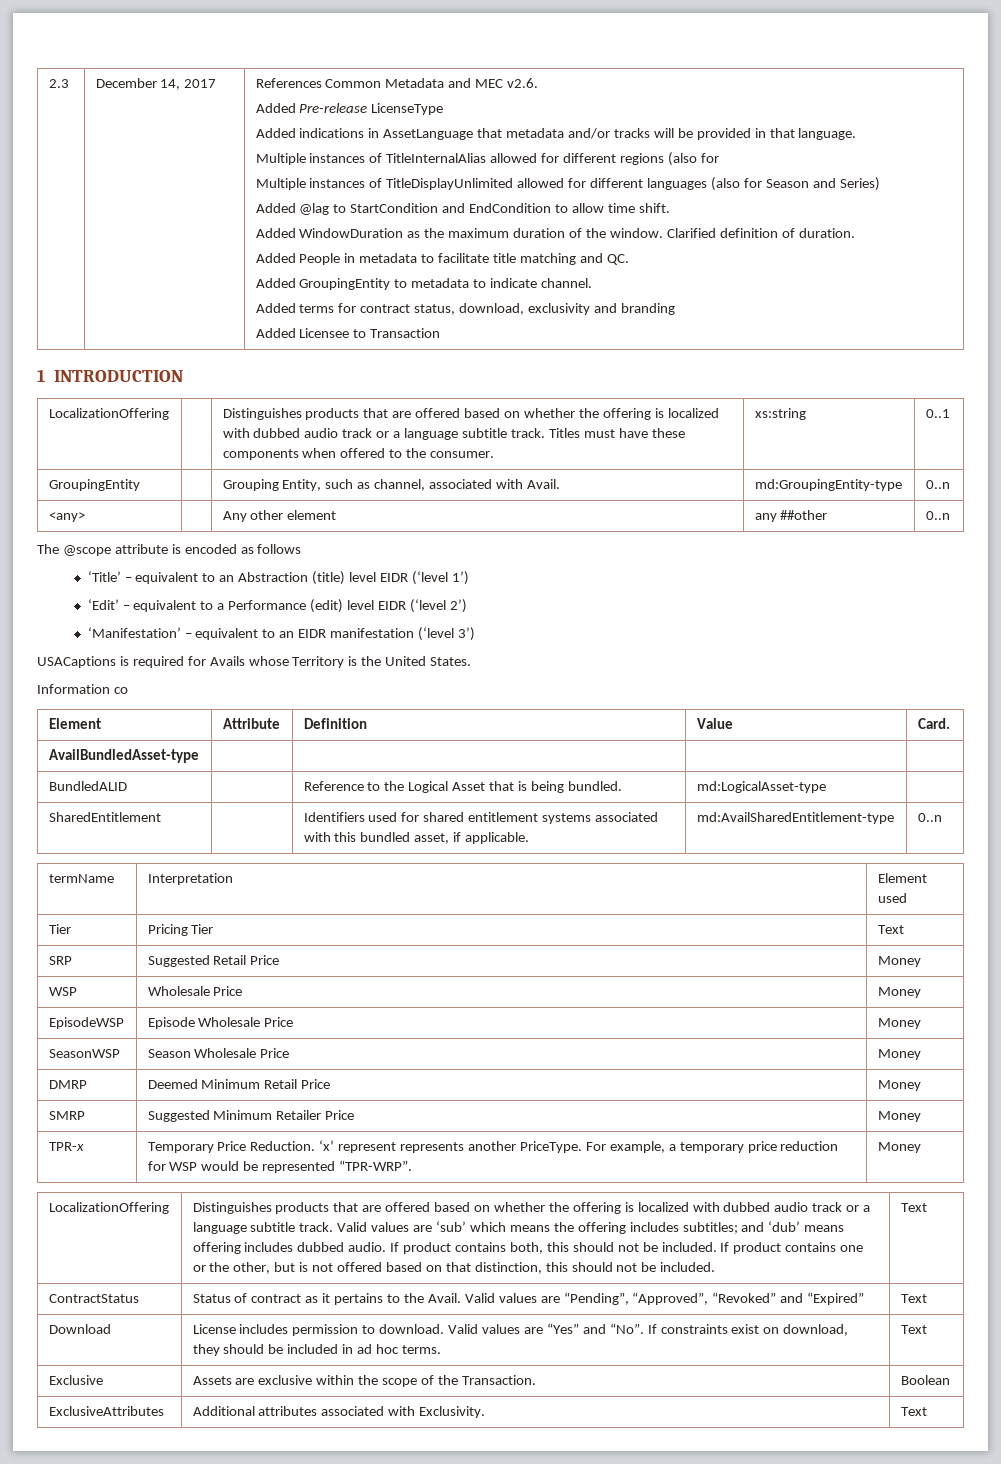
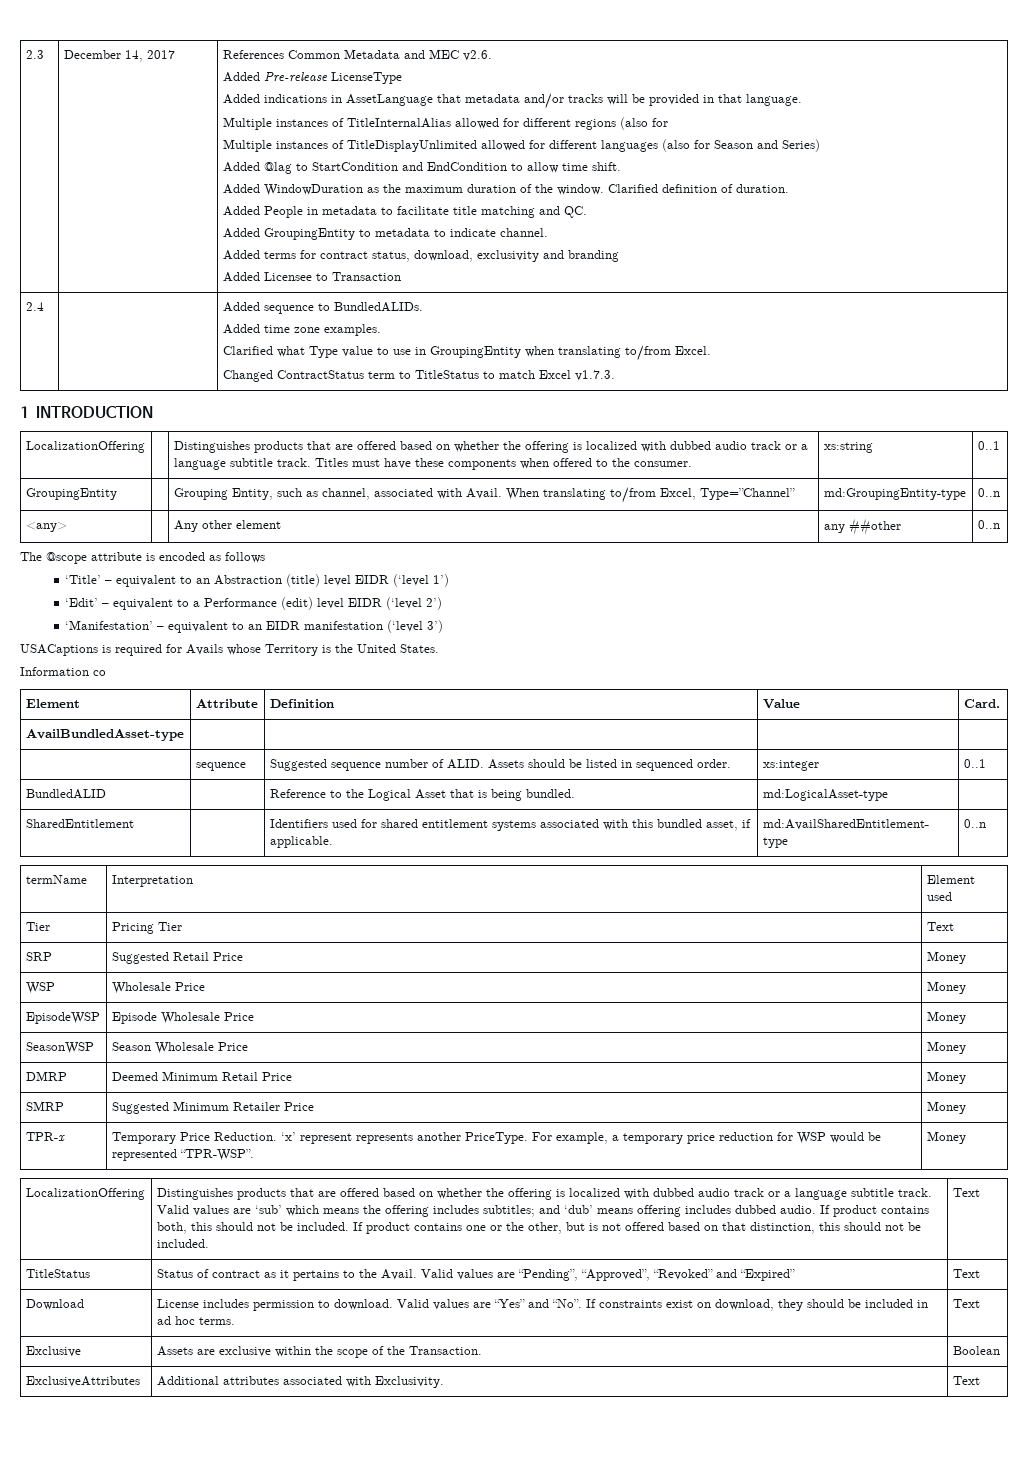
+ 2.4 | | Added sequence to BundledALIDs.
+ Added time zone examples.
+ Clarified what Type value to use in GroupingEntity when translating to/from Excel.
+ Changed ContractStatus term to TitleStatus to match Excel v1.7.3.
- GroupingEntity | | Grouping Entity, such as channel, associated with Avail. | md:GroupingEntity-type | 0..n
+ GroupingEntity | | Grouping Entity, such as channel, associated with Avail. When translating to/from Excel, Type=”Channel” | md:GroupingEntity-type | 0..n
+ | sequence | Suggested sequence number of ALID. Assets should be listed in sequenced order. | xs:integer | 0..1
- TPR-x | Temporary Price Reduction. ‘x’ represent represents another PriceType. For example, a temporary price reduction for WSP would be represented “TPR-WRP”. | Money
+ TPR-x | Temporary Price Reduction. ‘x’ represent represents another PriceType. For example, a temporary price reduction for WSP would be represented “TPR-WSP”. | Money
- ContractStatus | Status of contract as it pertains to the Avail. Valid values are “Pending”, “Approved”, “Revoked” and “Expired” | Text
+ TitleStatus | Status of contract as it pertains to the Avail. Valid values are “Pending”, “Approved”, “Revoked” and “Expired” | Text

